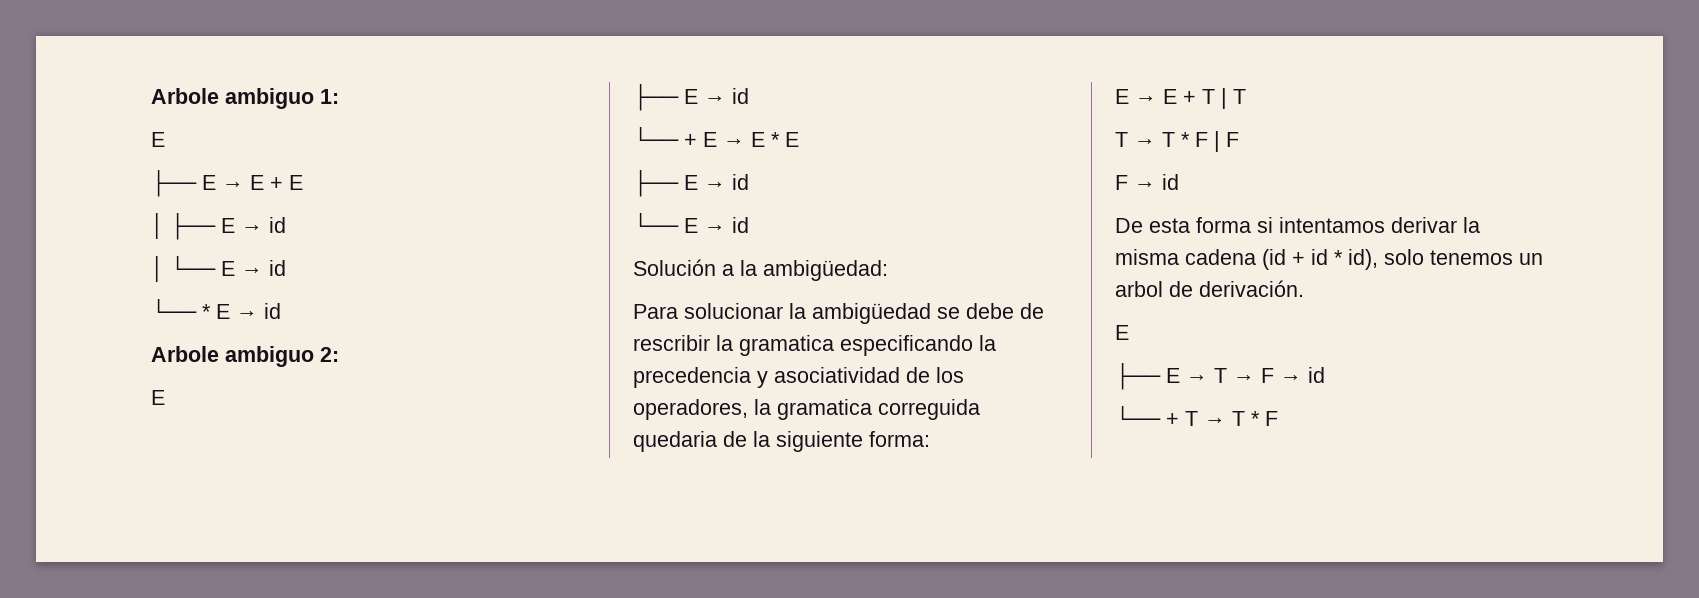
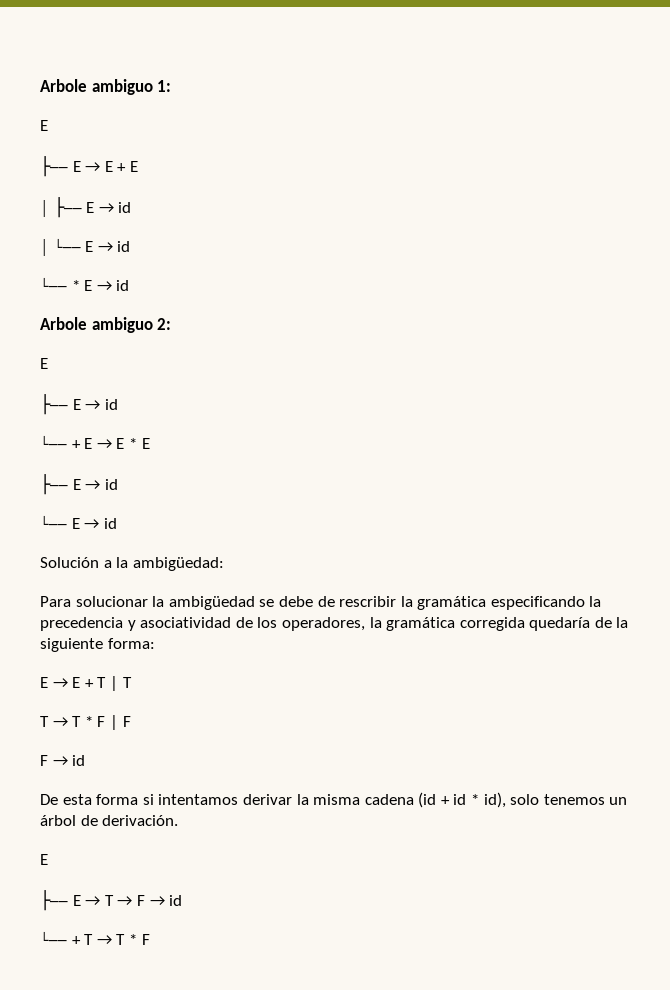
- Para solucionar la ambigüedad se debe de rescribir la gramatica especificando la precedencia y asociatividad de los operadores, la gramatica correguida quedaria de la siguiente forma:
+ Para solucionar la ambigüedad se debe de rescribir la gramática especificando la precedencia y asociatividad de los operadores, la gramática corregida quedaría de la siguiente forma:
- De esta forma si intentamos derivar la misma cadena (id + id * id), solo tenemos un arbol de derivación.
+ De esta forma si intentamos derivar la misma cadena (id + id * id), solo tenemos un árbol de derivación.

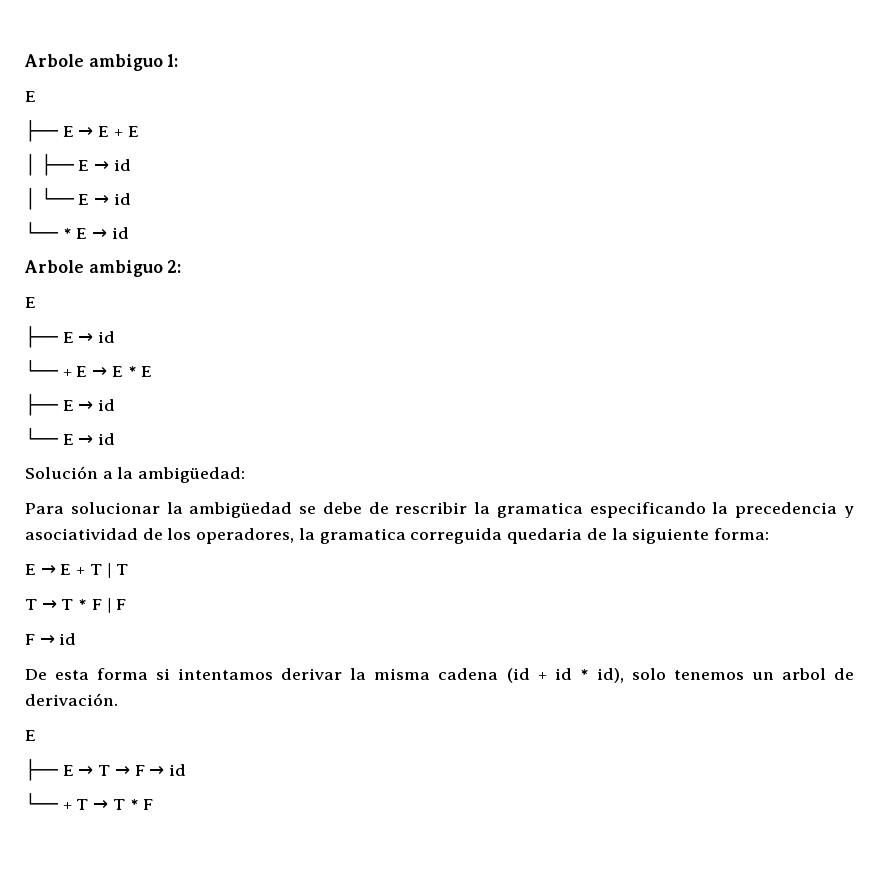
- Para solucionar la ambigüedad se debe de rescribir la gramática especificando la precedencia y asociatividad de los operadores, la gramática corregida quedaría de la siguiente forma:
+ Para solucionar la ambigüedad se debe de rescribir la gramatica especificando la precedencia y asociatividad de los operadores, la gramatica correguida quedaria de la siguiente forma:
- De esta forma si intentamos derivar la misma cadena (id + id * id), solo tenemos un árbol de derivación.
+ De esta forma si intentamos derivar la misma cadena (id + id * id), solo tenemos un arbol de derivación.

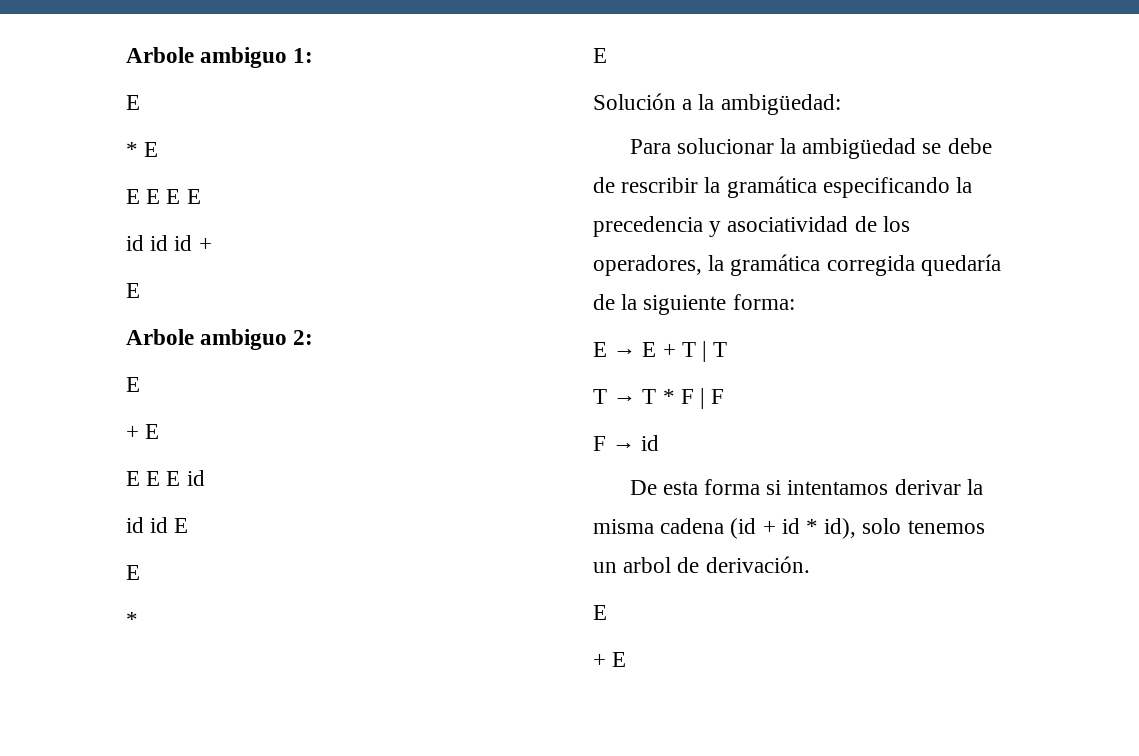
- ├── E → E + E
- │ ├── E → id
- │ └── E → id
- └── * E → id
+ * E
+ E E E E
+ id id id +
+ E
  Arbole ambiguo 2:
  E
- ├── E → id
- └── + E → E * E
- ├── E → id
- └── E → id
+ + E
+ E E E id
+ id id E
+ E
+ *
+ E
- Para solucionar la ambigüedad se debe de rescribir la gramatica especificando la precedencia y asociatividad de los operadores, la gramatica correguida quedaria de la siguiente forma:
+ Para solucionar la ambigüedad se debe de rescribir la gramática especificando la precedencia y asociatividad de los operadores, la gramática corregida quedaría de la siguiente forma:
  De esta forma si intentamos derivar la misma cadena (id + id * id), solo tenemos un arbol de derivación.
  E
- ├── E → T → F → id
- └── + T → T * F
+ + E

